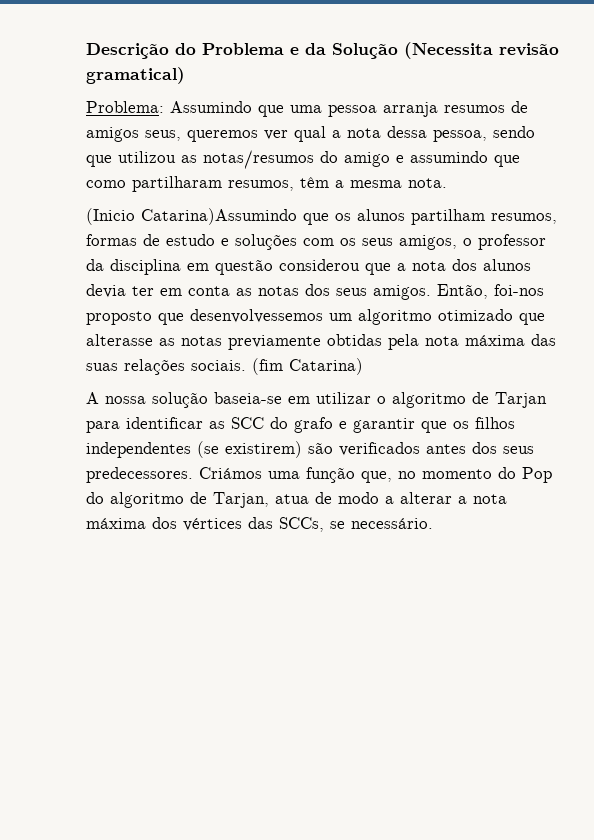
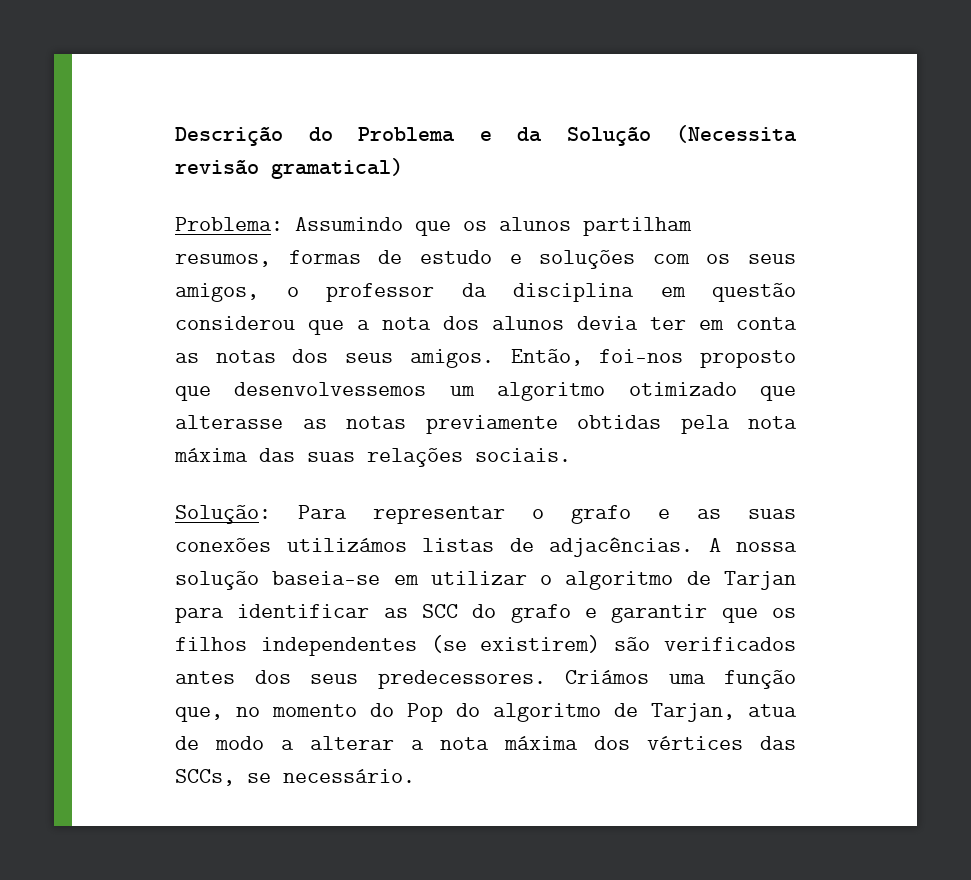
- Problema: Assumindo que uma pessoa arranja resumos de amigos seus, queremos ver qual a nota dessa pessoa, sendo que utilizou as notas/resumos do amigo e assumindo que como partilharam resumos, têm a mesma nota.
- (Inicio Catarina)Assumindo que os alunos partilham resumos, formas de estudo e soluções com os seus amigos, o professor da disciplina em questão considerou que a nota dos alunos devia ter em conta as notas dos seus amigos.
+ Problema: Assumindo que os alunos partilham resumos, formas de estudo e soluções com os seus amigos, o professor da disciplina em questão considerou que a nota dos alunos devia ter em conta as notas dos seus amigos.
- Então, foi-nos proposto que desenvolvessemos um algoritmo otimizado que alterasse as notas previamente obtidas pela nota máxima das suas relações sociais. (fim Catarina)
- A nossa solução baseia-se em utilizar o algoritmo de Tarjan para identificar as SCC do grafo e garantir que os filhos independentes (se existirem) são verificados antes dos seus predecessores.
+ Então, foi-nos proposto que desenvolvessemos um algoritmo otimizado que alterasse as notas previamente obtidas pela nota máxima das suas relações sociais.
+ Solução: Para representar o grafo e as suas conexões utilizámos listas de adjacências. A nossa solução baseia-se em utilizar o algoritmo de Tarjan para identificar as SCC do grafo e garantir que os filhos independentes (se existirem) são verificados antes dos seus predecessores.

